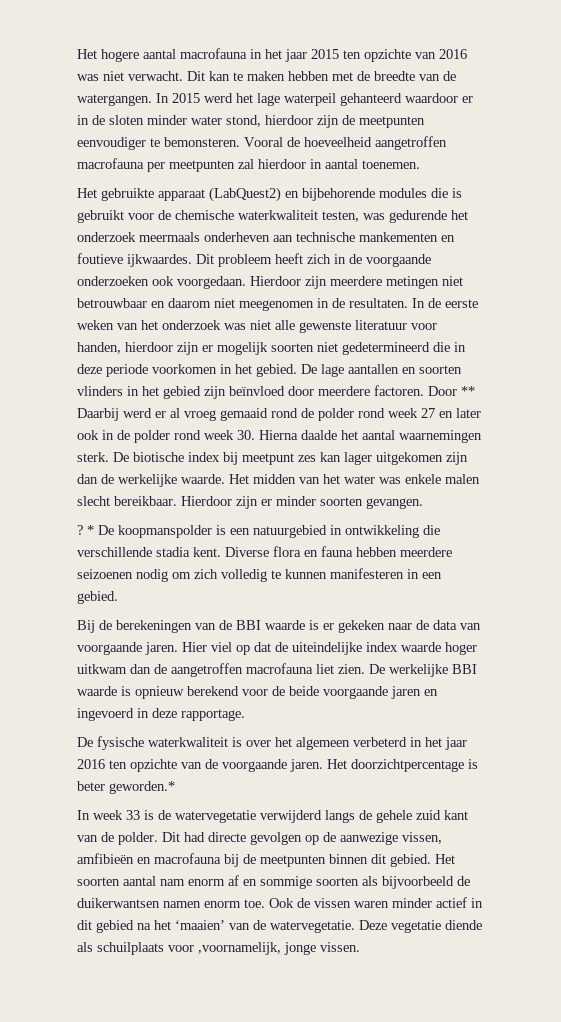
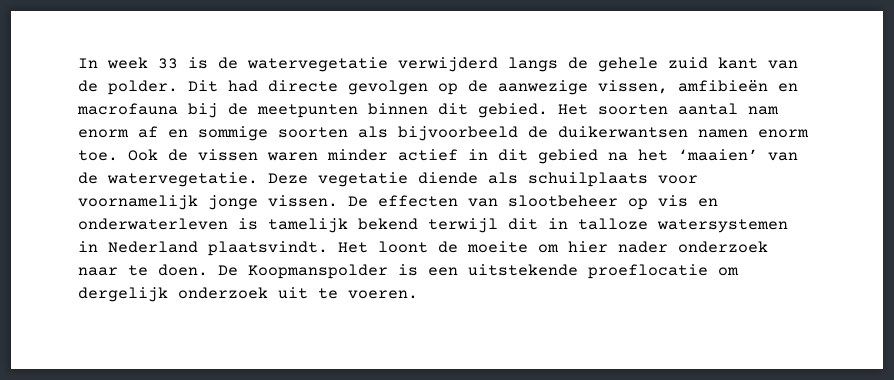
- Het hogere aantal macrofauna in het jaar 2015 ten opzichte van 2016 was niet verwacht. Dit kan te maken hebben met de breedte van de watergangen. In 2015 werd het lage waterpeil gehanteerd waardoor er in de sloten minder water stond, hierdoor zijn de meetpunten eenvoudiger te bemonsteren. Vooral de hoeveelheid aangetroffen macrofauna per meetpunten zal hierdoor in aantal toenemen.
- Het gebruikte apparaat (LabQuest2) en bijbehorende modules die is gebruikt voor de chemische waterkwaliteit testen, was gedurende het onderzoek meermaals onderheven aan technische mankementen en foutieve ijkwaardes. Dit probleem heeft zich in de voorgaande onderzoeken ook voorgedaan. Hierdoor zijn meerdere metingen niet betrouwbaar en daarom niet meegenomen in de resultaten. In de eerste weken van het onderzoek was niet alle gewenste literatuur voor handen, hierdoor zijn er mogelijk soorten niet gedetermineerd die in deze periode voorkomen in het gebied. De lage aantallen en soorten vlinders in het gebied zijn beïnvloed door meerdere factoren. Door ** Daarbij werd er al vroeg gemaaid rond de polder rond week 27 en later ook in de polder rond week 30. Hierna daalde het aantal waarnemingen sterk. De biotische index bij meetpunt zes kan lager uitgekomen zijn dan de werkelijke waarde. Het midden van het water was enkele malen slecht bereikbaar. Hierdoor zijn er minder soorten gevangen.
- ? * De koopmanspolder is een natuurgebied in ontwikkeling die verschillende stadia kent. Diverse flora en fauna hebben meerdere seizoenen nodig om zich volledig te kunnen manifesteren in een gebied.
- Bij de berekeningen van de BBI waarde is er gekeken naar de data van voorgaande jaren. Hier viel op dat de uiteindelijke index waarde hoger uitkwam dan de aangetroffen macrofauna liet zien. De werkelijke BBI waarde is opnieuw berekend voor de beide voorgaande jaren en ingevoerd in deze rapportage.
- De fysische waterkwaliteit is over het algemeen verbeterd in het jaar 2016 ten opzichte van de voorgaande jaren. Het doorzichtpercentage is beter geworden.*
- Deze vegetatie diende als schuilplaats voor ,voornamelijk, jonge vissen.
+ Deze vegetatie diende als schuilplaats voor voornamelijk jonge vissen.
+ De effecten van slootbeheer op vis en onderwaterleven is tamelijk bekend terwijl dit in talloze watersystemen in Nederland plaatsvindt. Het loont de moeite om hier nader onderzoek naar te doen. De Koopmanspolder is een uitstekende proeflocatie om dergelijk onderzoek uit te voeren.

